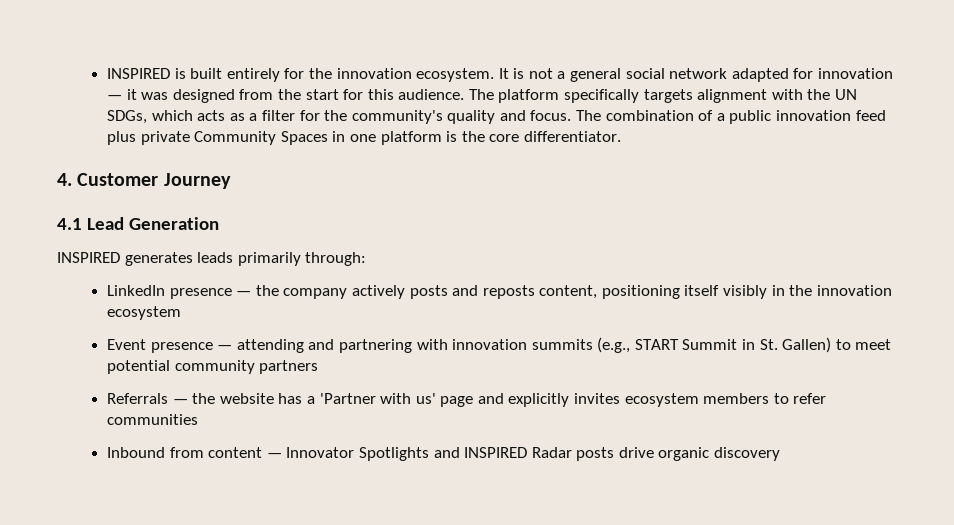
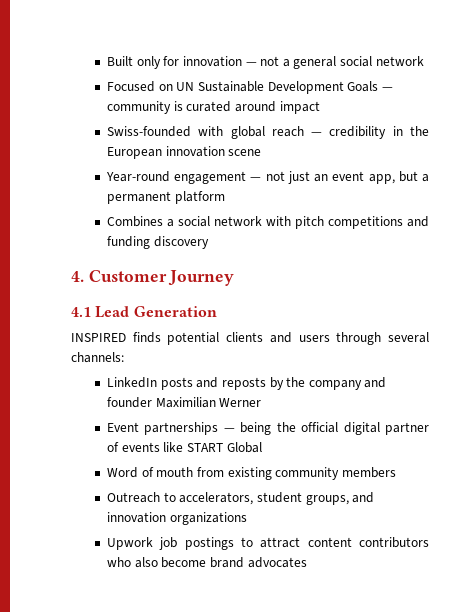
- INSPIRED is built entirely for the innovation ecosystem. It is not a general social network adapted for innovation — it was designed from the start for this audience. The platform specifically targets alignment with the UN SDGs, which acts as a filter for the community's quality and focus. The combination of a public innovation feed plus private Community Spaces in one platform is the core differentiator.
+ Built only for innovation — not a general social network
+ Focused on UN Sustainable Development Goals — community is curated around impact
+ Swiss-founded with global reach — credibility in the European innovation scene
+ Year-round engagement — not just an event app, but a permanent platform
+ Combines a social network with pitch competitions and funding discovery
- INSPIRED generates leads primarily through:
- LinkedIn presence — the company actively posts and reposts content, positioning itself visibly in the innovation ecosystem
- Event presence — attending and partnering with innovation summits (e.g., START Summit in St. Gallen) to meet potential community partners
- Referrals — the website has a 'Partner with us' page and explicitly invites ecosystem members to refer communities
- Inbound from content — Innovator Spotlights and INSPIRED Radar posts drive organic discovery
+ INSPIRED finds potential clients and users through several channels:
+ LinkedIn posts and reposts by the company and founder Maximilian Werner
+ Event partnerships — being the official digital partner of events like START Global
+ Word of mouth from existing community members
+ Outreach to accelerators, student groups, and innovation organizations
+ Upwork job postings to attract content contributors who also become brand advocates

